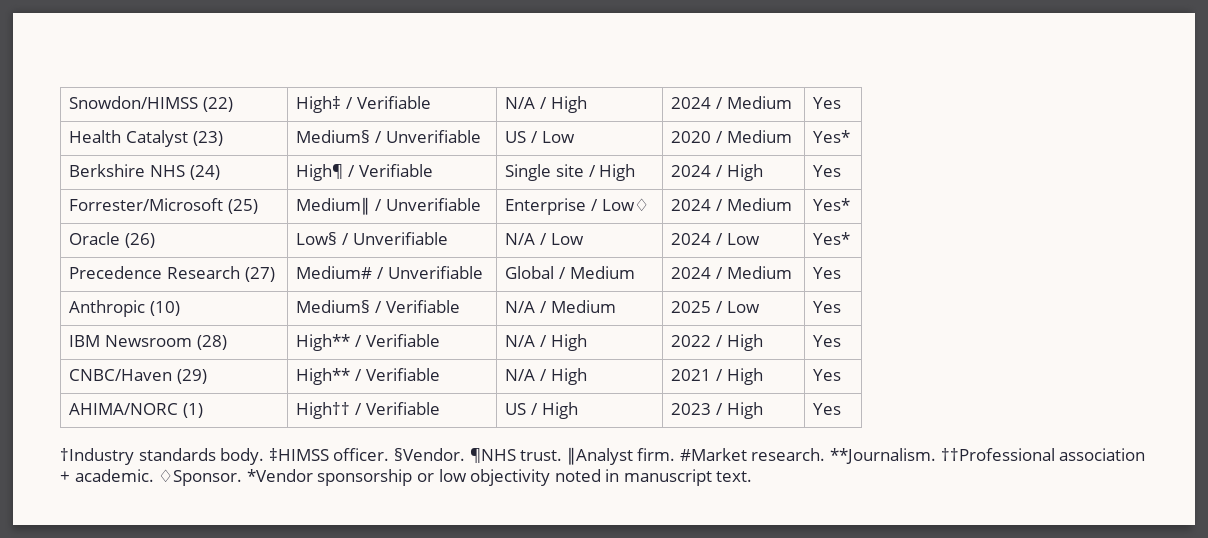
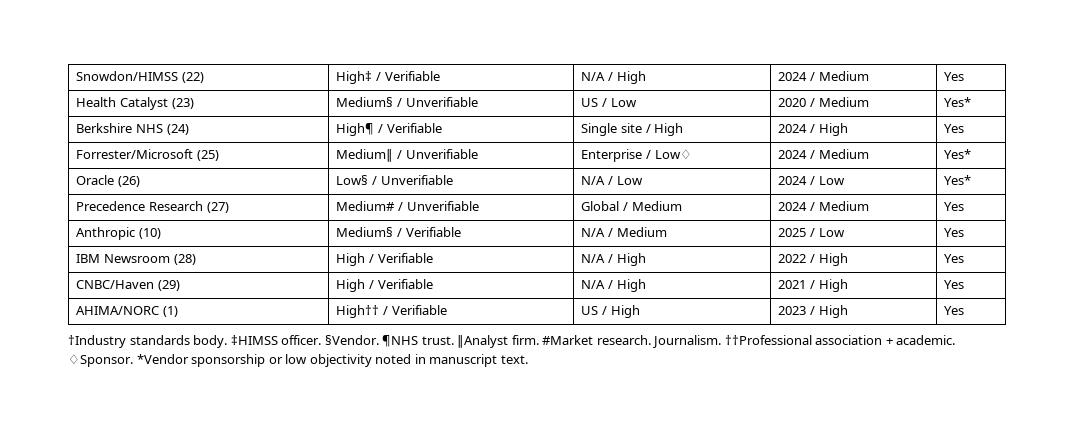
- IBM Newsroom (28) | High** / Verifiable | N/A / High | 2022 / High | Yes
+ IBM Newsroom (28) | High / Verifiable | N/A / High | 2022 / High | Yes
- CNBC/Haven (29) | High** / Verifiable | N/A / High | 2021 / High | Yes
+ CNBC/Haven (29) | High / Verifiable | N/A / High | 2021 / High | Yes
- **Journalism.
+ Journalism.

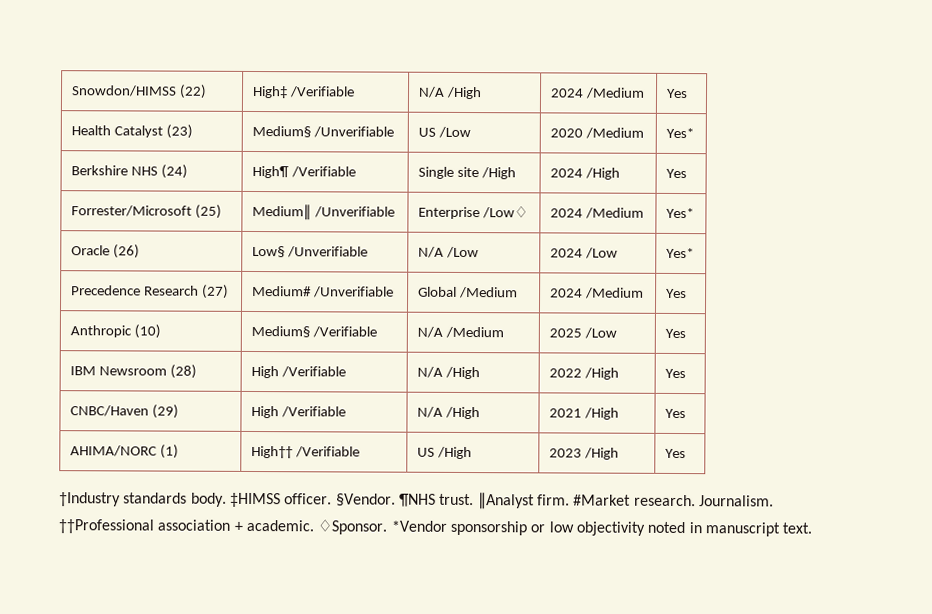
- Snowdon/HIMSS (22) | High‡ / Verifiable | N/A / High | 2024 / Medium | Yes
+ Snowdon/HIMSS (22) | High‡ /Verifiable | N/A /High | 2024 /Medium | Yes
- Health Catalyst (23) | Medium§ / Unverifiable | US / Low | 2020 / Medium | Yes*
+ Health Catalyst (23) | Medium§ /Unverifiable | US /Low | 2020 /Medium | Yes*
- Berkshire NHS (24) | High¶ / Verifiable | Single site / High | 2024 / High | Yes
+ Berkshire NHS (24) | High¶ /Verifiable | Single site /High | 2024 /High | Yes
- Forrester/Microsoft (25) | Medium∥ / Unverifiable | Enterprise / Low♢ | 2024 / Medium | Yes*
+ Forrester/Microsoft (25) | Medium∥ /Unverifiable | Enterprise /Low♢ | 2024 /Medium | Yes*
- Oracle (26) | Low§ / Unverifiable | N/A / Low | 2024 / Low | Yes*
+ Oracle (26) | Low§ /Unverifiable | N/A /Low | 2024 /Low | Yes*
- Precedence Research (27) | Medium# / Unverifiable | Global / Medium | 2024 / Medium | Yes
+ Precedence Research (27) | Medium# /Unverifiable | Global /Medium | 2024 /Medium | Yes
- Anthropic (10) | Medium§ / Verifiable | N/A / Medium | 2025 / Low | Yes
+ Anthropic (10) | Medium§ /Verifiable | N/A /Medium | 2025 /Low | Yes
- IBM Newsroom (28) | High / Verifiable | N/A / High | 2022 / High | Yes
+ IBM Newsroom (28) | High /Verifiable | N/A /High | 2022 /High | Yes
- CNBC/Haven (29) | High / Verifiable | N/A / High | 2021 / High | Yes
+ CNBC/Haven (29) | High /Verifiable | N/A /High | 2021 /High | Yes
- AHIMA/NORC (1) | High†† / Verifiable | US / High | 2023 / High | Yes
+ AHIMA/NORC (1) | High†† /Verifiable | US /High | 2023 /High | Yes

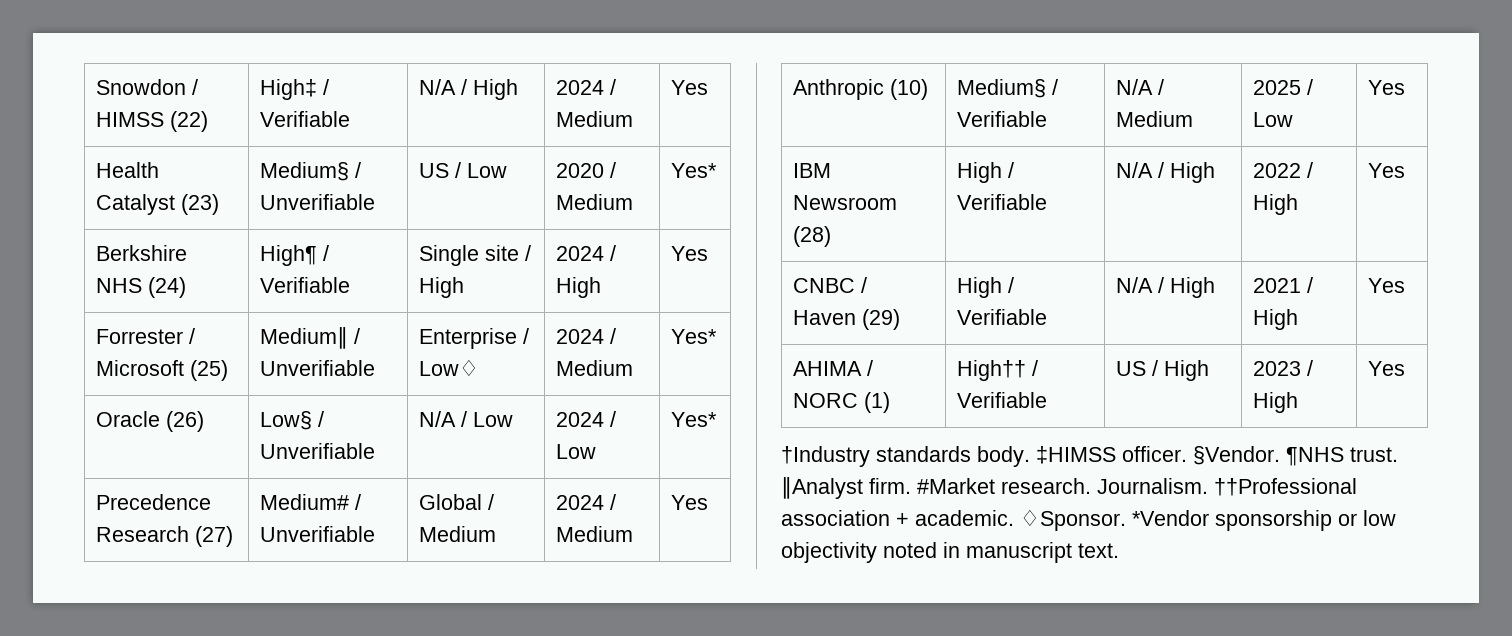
- Snowdon/HIMSS (22) | High‡ /Verifiable | N/A /High | 2024 /Medium | Yes
+ Snowdon / HIMSS (22) | High‡ / Verifiable | N/A / High | 2024 / Medium | Yes
- Health Catalyst (23) | Medium§ /Unverifiable | US /Low | 2020 /Medium | Yes*
+ Health Catalyst (23) | Medium§ / Unverifiable | US / Low | 2020 / Medium | Yes*
- Berkshire NHS (24) | High¶ /Verifiable | Single site /High | 2024 /High | Yes
- Forrester/Microsoft (25) | Medium∥ /Unverifiable | Enterprise /Low♢ | 2024 /Medium | Yes*
+ Berkshire NHS (24) | High¶ / Verifiable | Single site / High | 2024 / High | Yes
+ Forrester / Microsoft (25) | Medium∥ / Unverifiable | Enterprise / Low♢ | 2024 / Medium | Yes*
- Oracle (26) | Low§ /Unverifiable | N/A /Low | 2024 /Low | Yes*
+ Oracle (26) | Low§ / Unverifiable | N/A / Low | 2024 / Low | Yes*
- Precedence Research (27) | Medium# /Unverifiable | Global /Medium | 2024 /Medium | Yes
+ Precedence Research (27) | Medium# / Unverifiable | Global / Medium | 2024 / Medium | Yes
- Anthropic (10) | Medium§ /Verifiable | N/A /Medium | 2025 /Low | Yes
+ Anthropic (10) | Medium§ / Verifiable | N/A / Medium | 2025 / Low | Yes
- IBM Newsroom (28) | High /Verifiable | N/A /High | 2022 /High | Yes
- CNBC/Haven (29) | High /Verifiable | N/A /High | 2021 /High | Yes
- AHIMA/NORC (1) | High†† /Verifiable | US /High | 2023 /High | Yes
+ IBM Newsroom (28) | High / Verifiable | N/A / High | 2022 / High | Yes
+ CNBC / Haven (29) | High / Verifiable | N/A / High | 2021 / High | Yes
+ AHIMA / NORC (1) | High†† / Verifiable | US / High | 2023 / High | Yes

